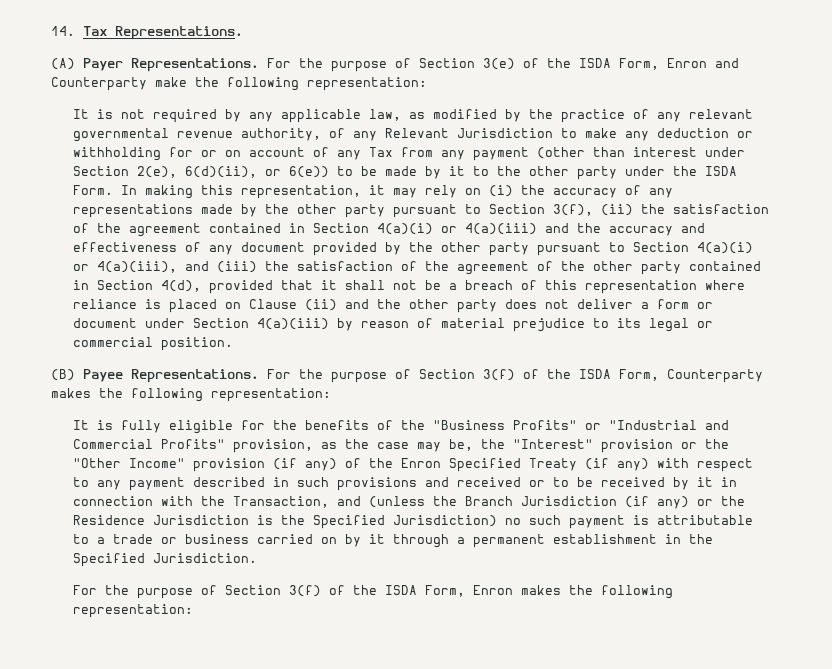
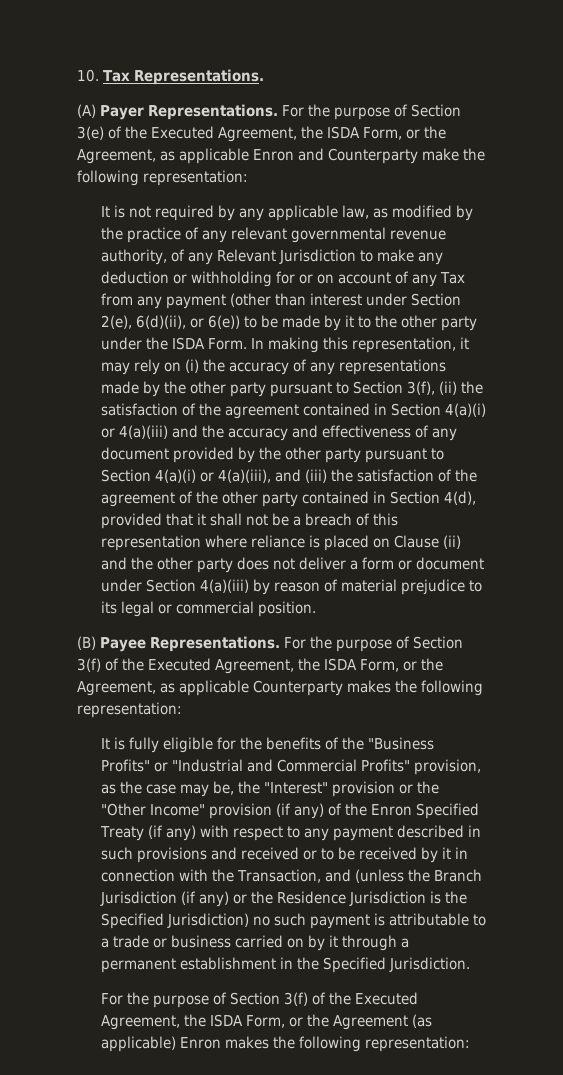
- 14. Tax Representations.
+ 10. Tax Representations.
- For the purpose of Section 3(e) of the ISDA Form, Enron and Counterparty make the following representation:
+ For the purpose of Section 3(e) of the Executed Agreement, the ISDA Form, or the Agreement, as applicable Enron and Counterparty make the following representation:
- For the purpose of Section 3(f) of the ISDA Form, Counterparty makes the following representation:
+ For the purpose of Section 3(f) of the Executed Agreement, the ISDA Form, or the Agreement, as applicable Counterparty makes the following representation:
- For the purpose of Section 3(f) of the ISDA Form, Enron makes the following representation:
+ For the purpose of Section 3(f) of the Executed Agreement, the ISDA Form, or the Agreement (as applicable) Enron makes the following representation:

